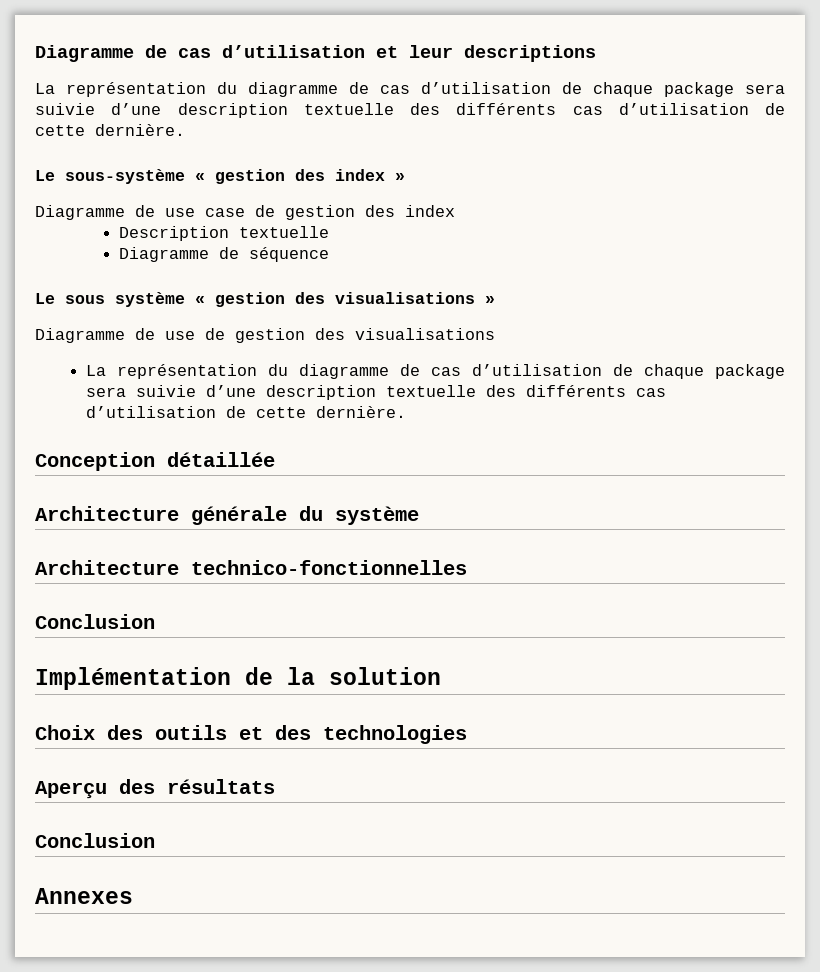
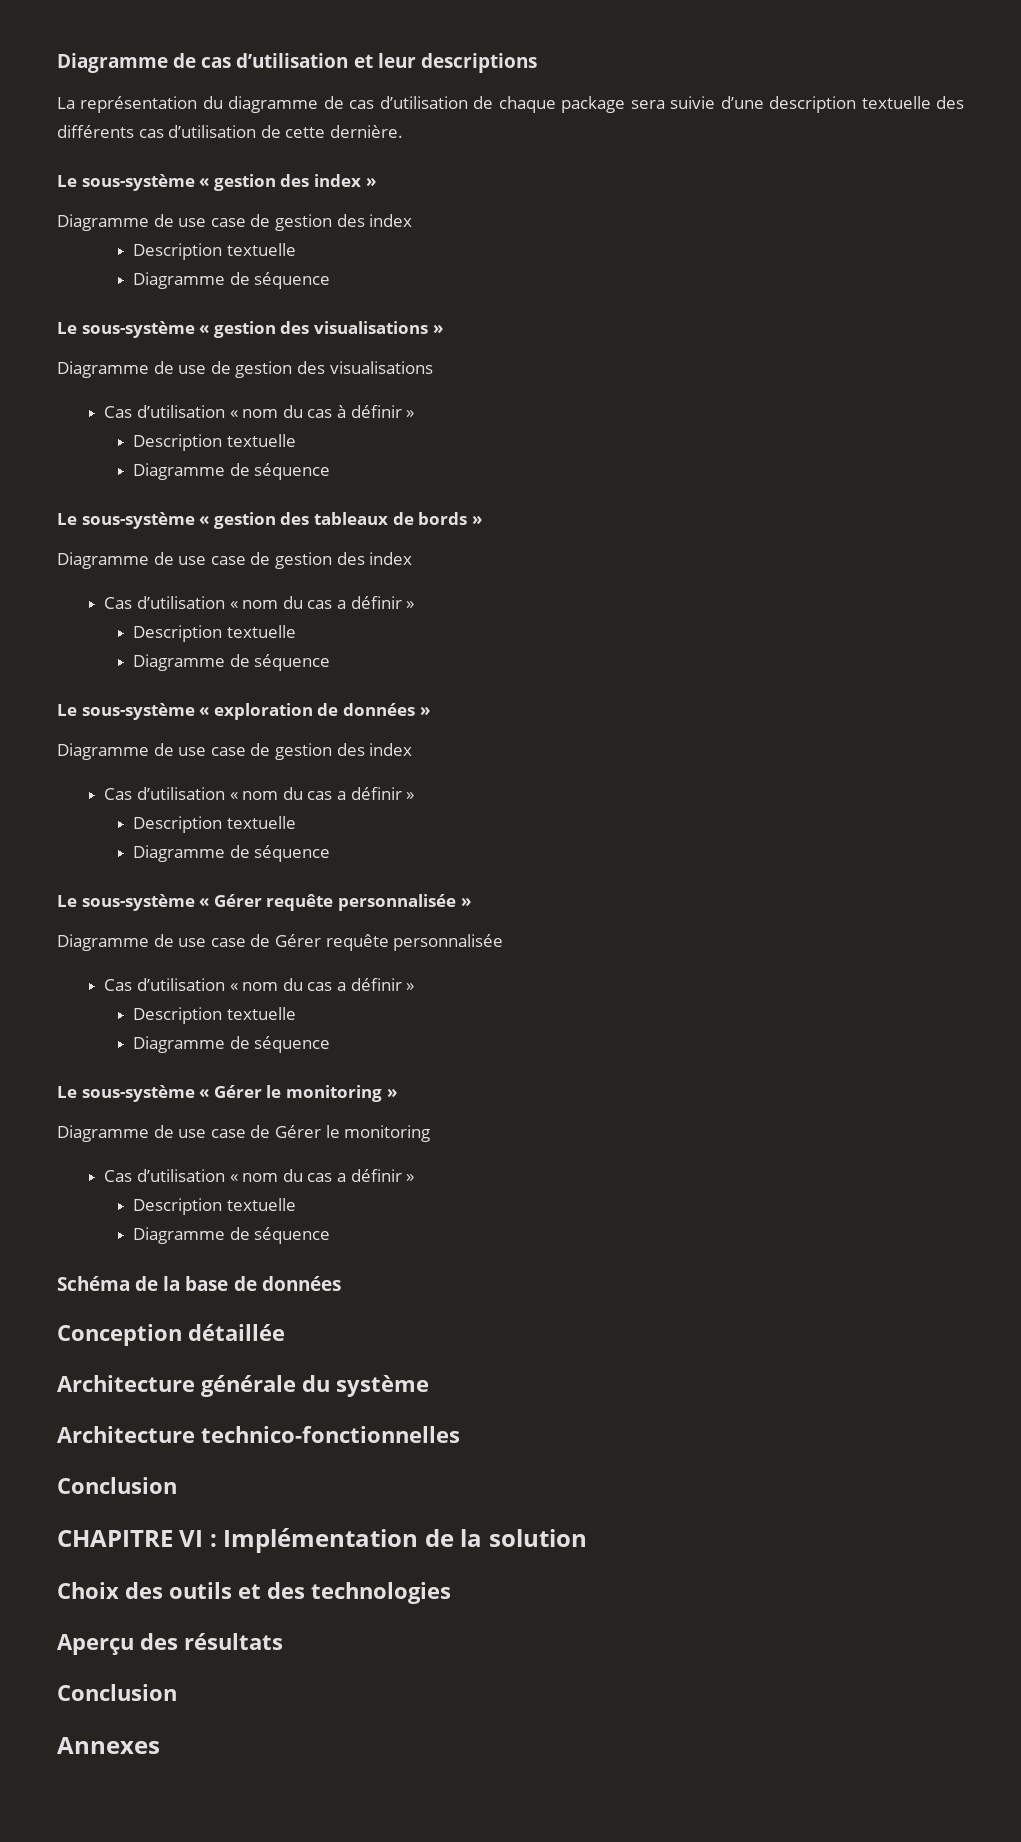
- Le sous système « gestion des visualisations »
+ Le sous-système « gestion des visualisations »
  Diagramme de use de gestion des visualisations
- La représentation du diagramme de cas d’utilisation de chaque package sera suivie d’une description textuelle des différents cas d’utilisation de cette dernière.
+ Cas d’utilisation « nom du cas à définir »
+ Description textuelle
+ Diagramme de séquence
+ Le sous-système « gestion des tableaux de bords »
+ Diagramme de use case de gestion des index
+ Cas d’utilisation « nom du cas a définir »
+ Description textuelle
+ Diagramme de séquence
+ Le sous-système « exploration de données »
+ Diagramme de use case de gestion des index
+ Cas d’utilisation « nom du cas a définir »
+ Description textuelle
+ Diagramme de séquence
+ Le sous-système « Gérer requête personnalisée »
+ Diagramme de use case de Gérer requête personnalisée
+ Cas d’utilisation « nom du cas a définir »
+ Description textuelle
+ Diagramme de séquence
+ Le sous-système « Gérer le monitoring »
+ Diagramme de use case de Gérer le monitoring
+ Cas d’utilisation « nom du cas a définir »
+ Description textuelle
+ Diagramme de séquence
+ Schéma de la base de données
- Implémentation de la solution
+ CHAPITRE VI : Implémentation de la solution

